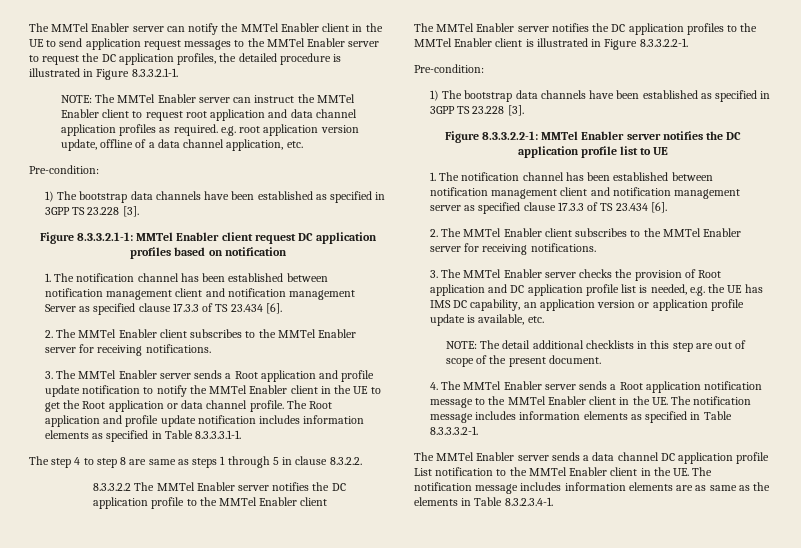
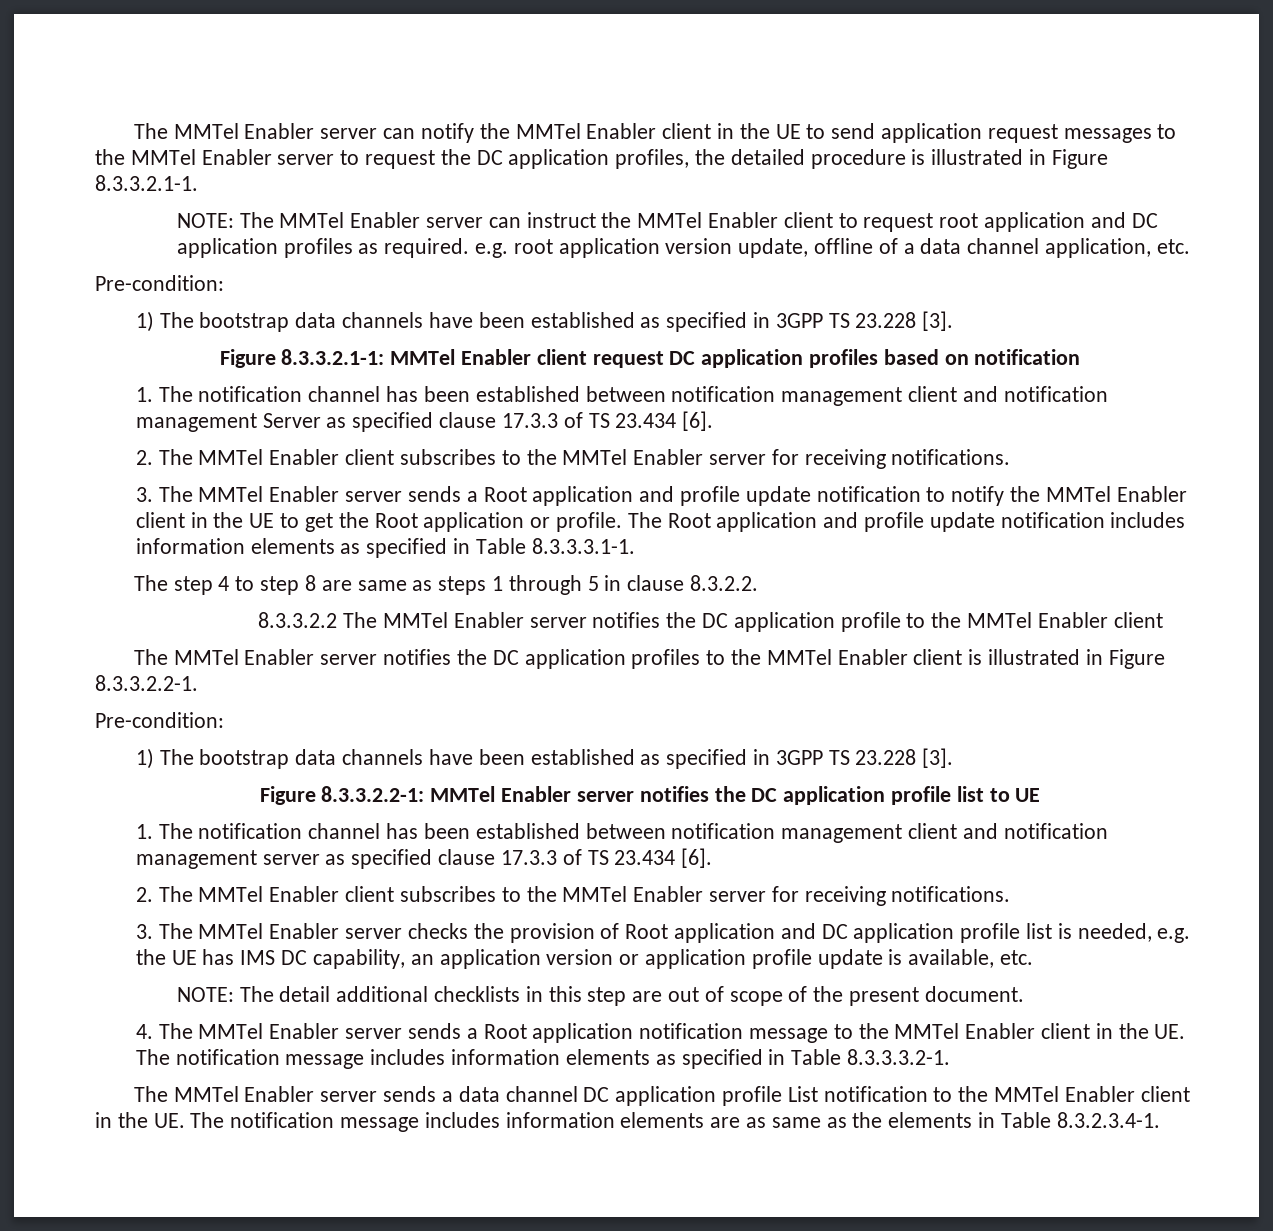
- NOTE: The MMTel Enabler server can instruct the MMTel Enabler client to request root application and data channel application profiles as required. e.g. root application version update, offline of a data channel application, etc.
+ NOTE: The MMTel Enabler server can instruct the MMTel Enabler client to request root application and DC application profiles as required. e.g. root application version update, offline of a data channel application, etc.
- 3. The MMTel Enabler server sends a Root application and profile update notification to notify the MMTel Enabler client in the UE to get the Root application or data channel profile.
+ 3. The MMTel Enabler server sends a Root application and profile update notification to notify the MMTel Enabler client in the UE to get the Root application or profile.

